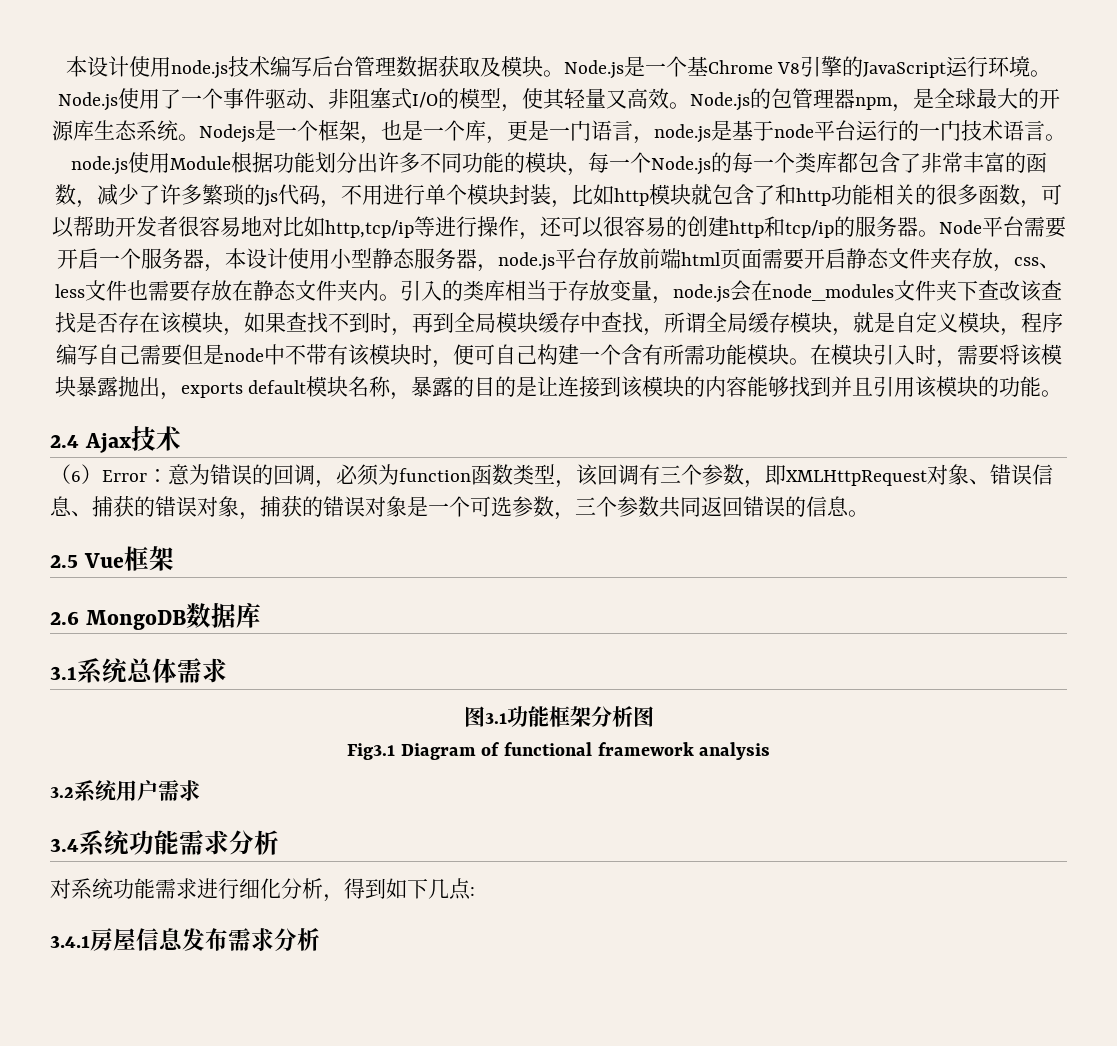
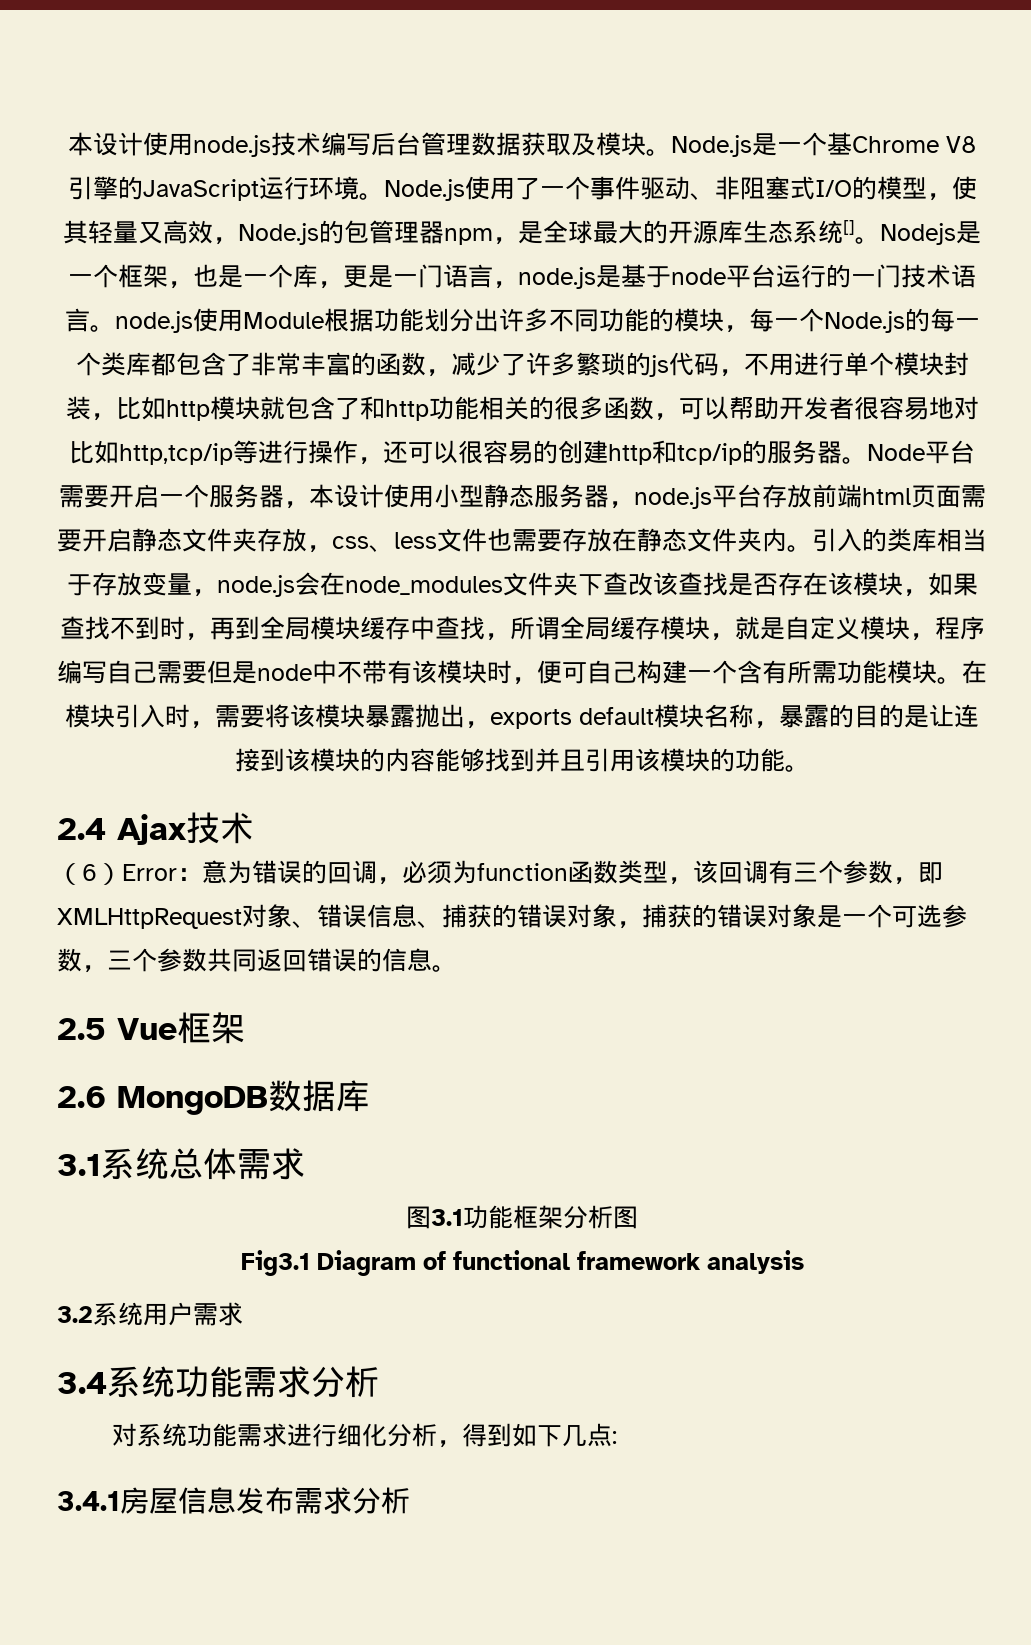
- Node.js使用了一个事件驱动、非阻塞式I/O的模型，使其轻量又高效。Node.js的包管理器npm，是全球最大的开源库生态系统。
+ Node.js使用了一个事件驱动、非阻塞式I/O的模型，使其轻量又高效，Node.js的包管理器npm，是全球最大的开源库生态系统[]。

